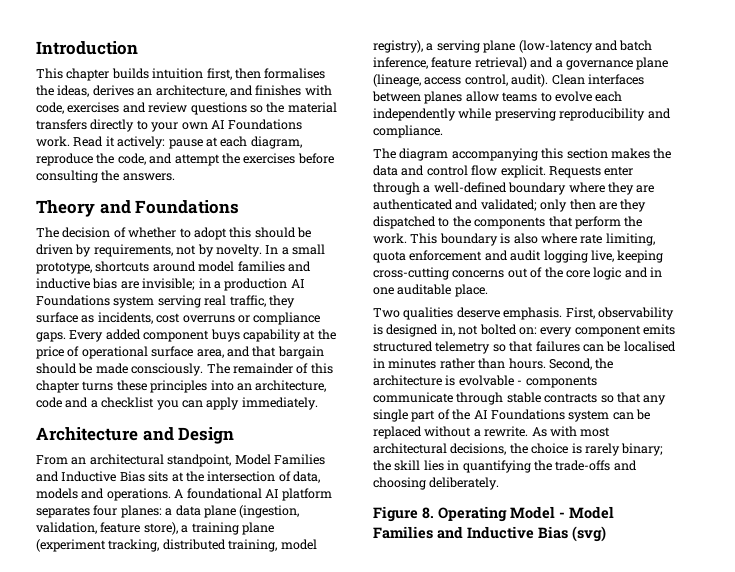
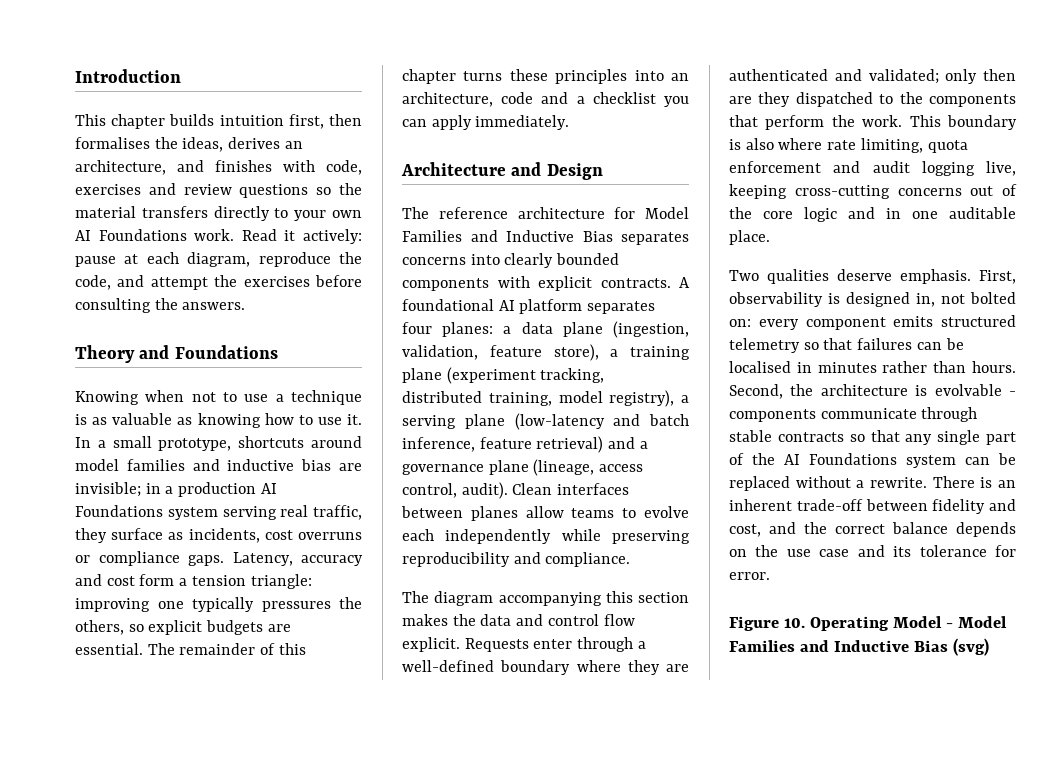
- The decision of whether to adopt this should be driven by requirements, not by novelty.
+ Knowing when not to use a technique is as valuable as knowing how to use it.
- Every added component buys capability at the price of operational surface area, and that bargain should be made consciously.
+ Latency, accuracy and cost form a tension triangle: improving one typically pressures the others, so explicit budgets are essential.
- From an architectural standpoint, Model Families and Inductive Bias sits at the intersection of data, models and operations.
+ The reference architecture for Model Families and Inductive Bias separates concerns into clearly bounded components with explicit contracts.
- As with most architectural decisions, the choice is rarely binary; the skill lies in quantifying the trade-offs and choosing deliberately.
+ There is an inherent trade-off between fidelity and cost, and the correct balance depends on the use case and its tolerance for error.
- Figure 8. Operating Model - Model Families and Inductive Bias (svg)
+ Figure 10. Operating Model - Model Families and Inductive Bias (svg)

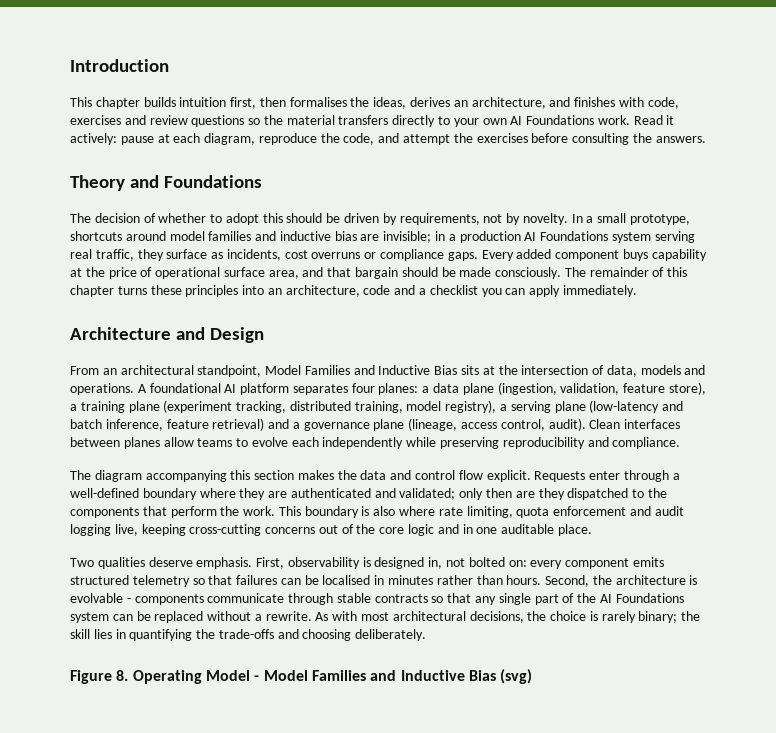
- Knowing when not to use a technique is as valuable as knowing how to use it.
+ The decision of whether to adopt this should be driven by requirements, not by novelty.
- Latency, accuracy and cost form a tension triangle: improving one typically pressures the others, so explicit budgets are essential.
+ Every added component buys capability at the price of operational surface area, and that bargain should be made consciously.
- The reference architecture for Model Families and Inductive Bias separates concerns into clearly bounded components with explicit contracts.
+ From an architectural standpoint, Model Families and Inductive Bias sits at the intersection of data, models and operations.
- There is an inherent trade-off between fidelity and cost, and the correct balance depends on the use case and its tolerance for error.
+ As with most architectural decisions, the choice is rarely binary; the skill lies in quantifying the trade-offs and choosing deliberately.
- Figure 10. Operating Model - Model Families and Inductive Bias (svg)
+ Figure 8. Operating Model - Model Families and Inductive Bias (svg)

